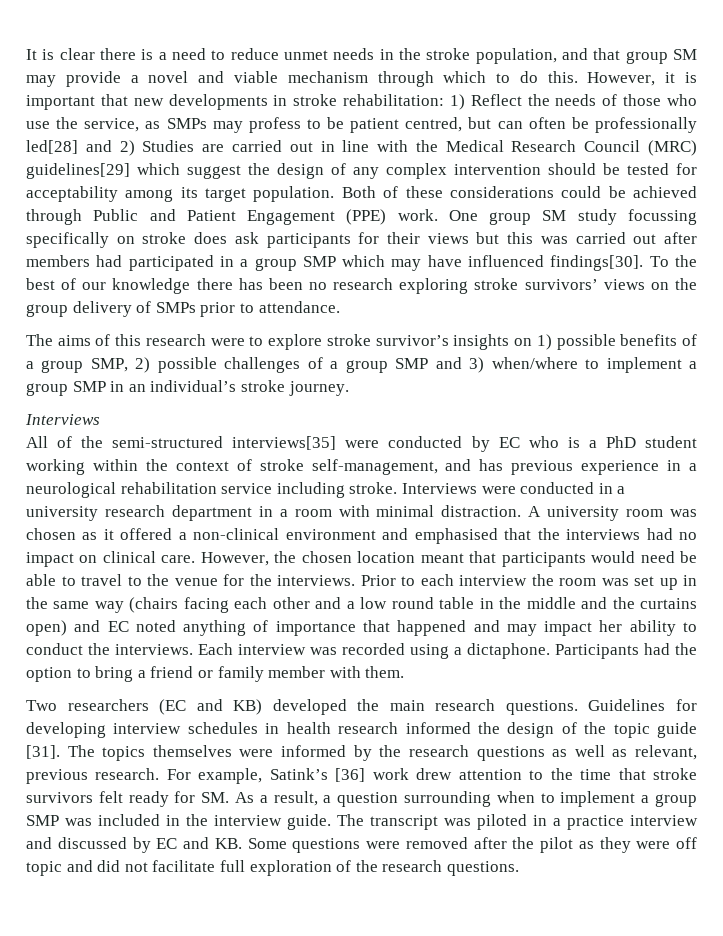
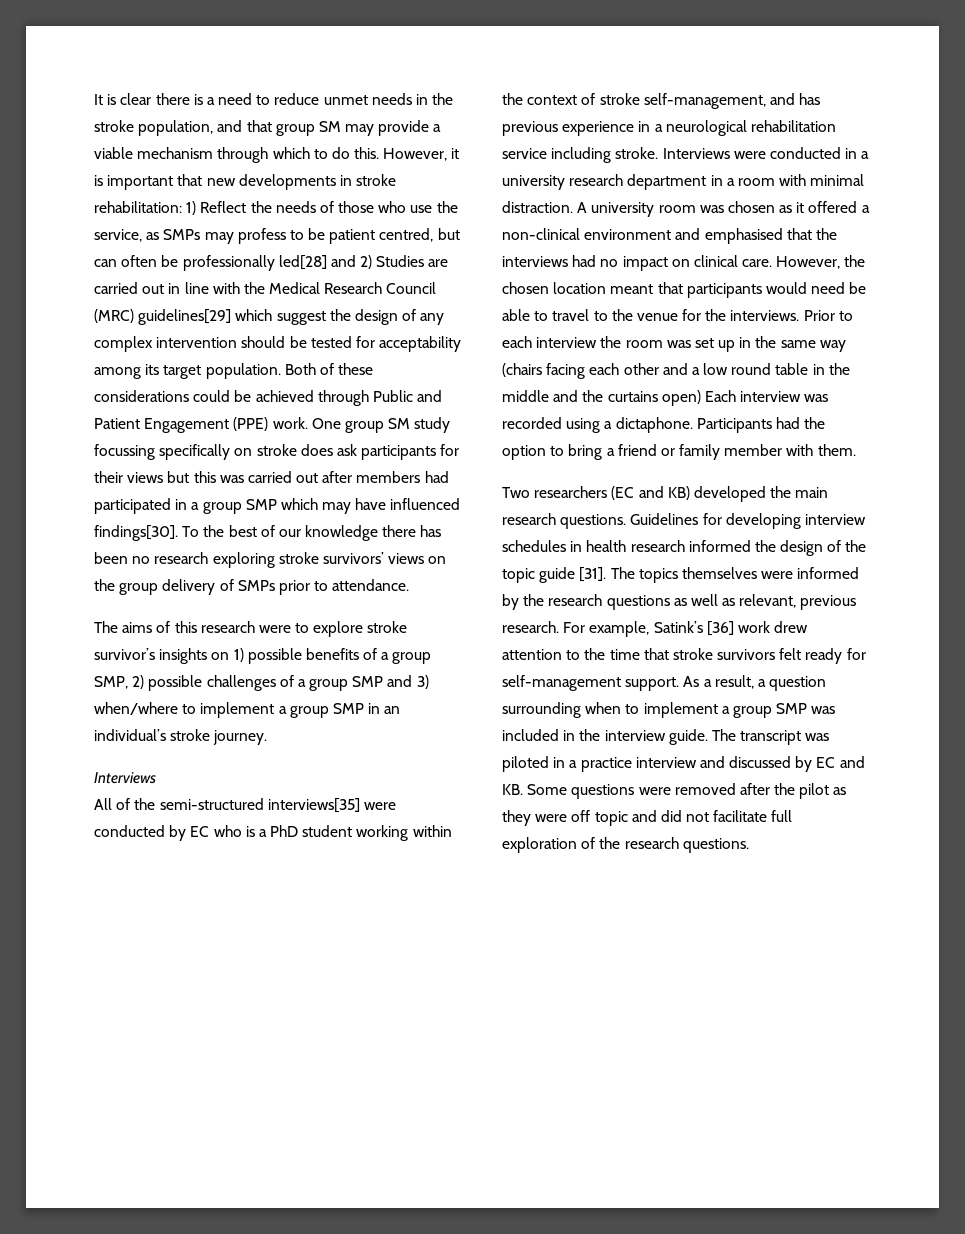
- It is clear there is a need to reduce unmet needs in the stroke population, and that group SM may provide a novel and viable mechanism through which to do this.
+ It is clear there is a need to reduce unmet needs in the stroke population, and that group SM may provide a viable mechanism through which to do this.
- Prior to each interview the room was set up in the same way (chairs facing each other and a low round table in the middle and the curtains open) and EC noted anything of importance that happened and may impact her ability to conduct the interviews. Each interview was recorded using a dictaphone.
+ Prior to each interview the room was set up in the same way (chairs facing each other and a low round table in the middle and the curtains open) Each interview was recorded using a dictaphone.
- For example, Satink’s [36] work drew attention to the time that stroke survivors felt ready for SM. As a result, a question surrounding when to implement a group SMP was included in the interview guide.
+ For example, Satink’s [36] work drew attention to the time that stroke survivors felt ready for self-management support. As a result, a question surrounding when to implement a group SMP was included in the interview guide.

